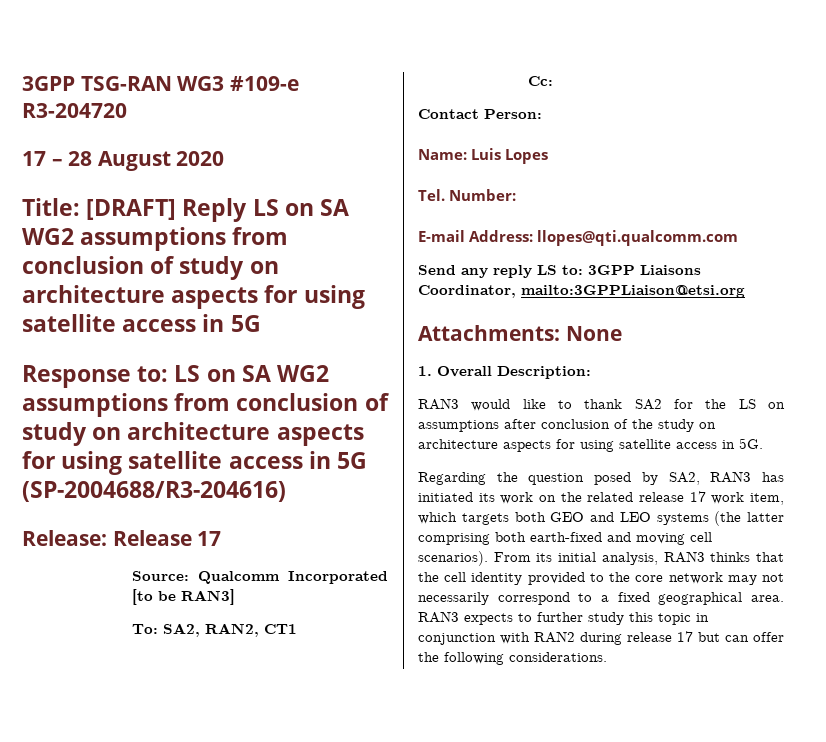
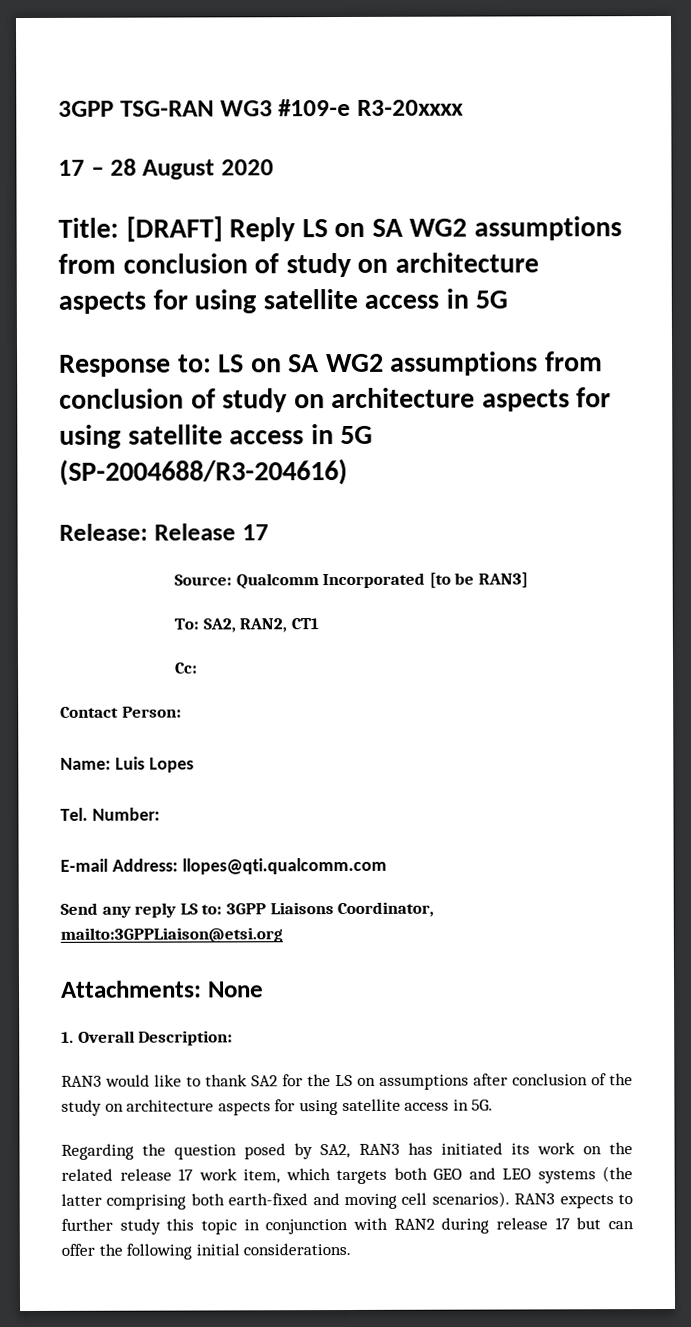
- 3GPP TSG-RAN WG3 #109-e R3-204720
+ 3GPP TSG-RAN WG3 #109-e R3-20xxxx
- From its initial analysis, RAN3 thinks that the cell identity provided to the core network may not necessarily correspond to a fixed geographical area.
- RAN3 expects to further study this topic in conjunction with RAN2 during release 17 but can offer the following considerations.
+ RAN3 expects to further study this topic in conjunction with RAN2 during release 17 but can offer the following initial considerations.

